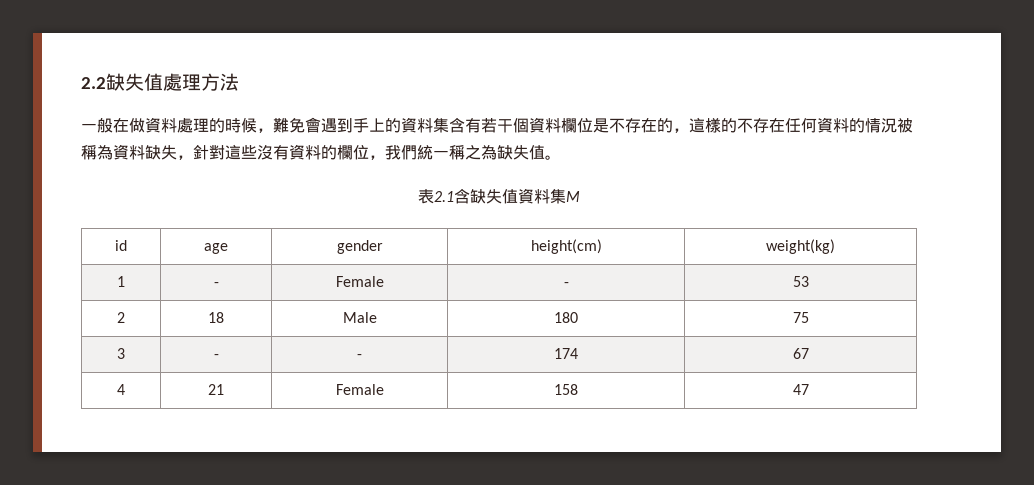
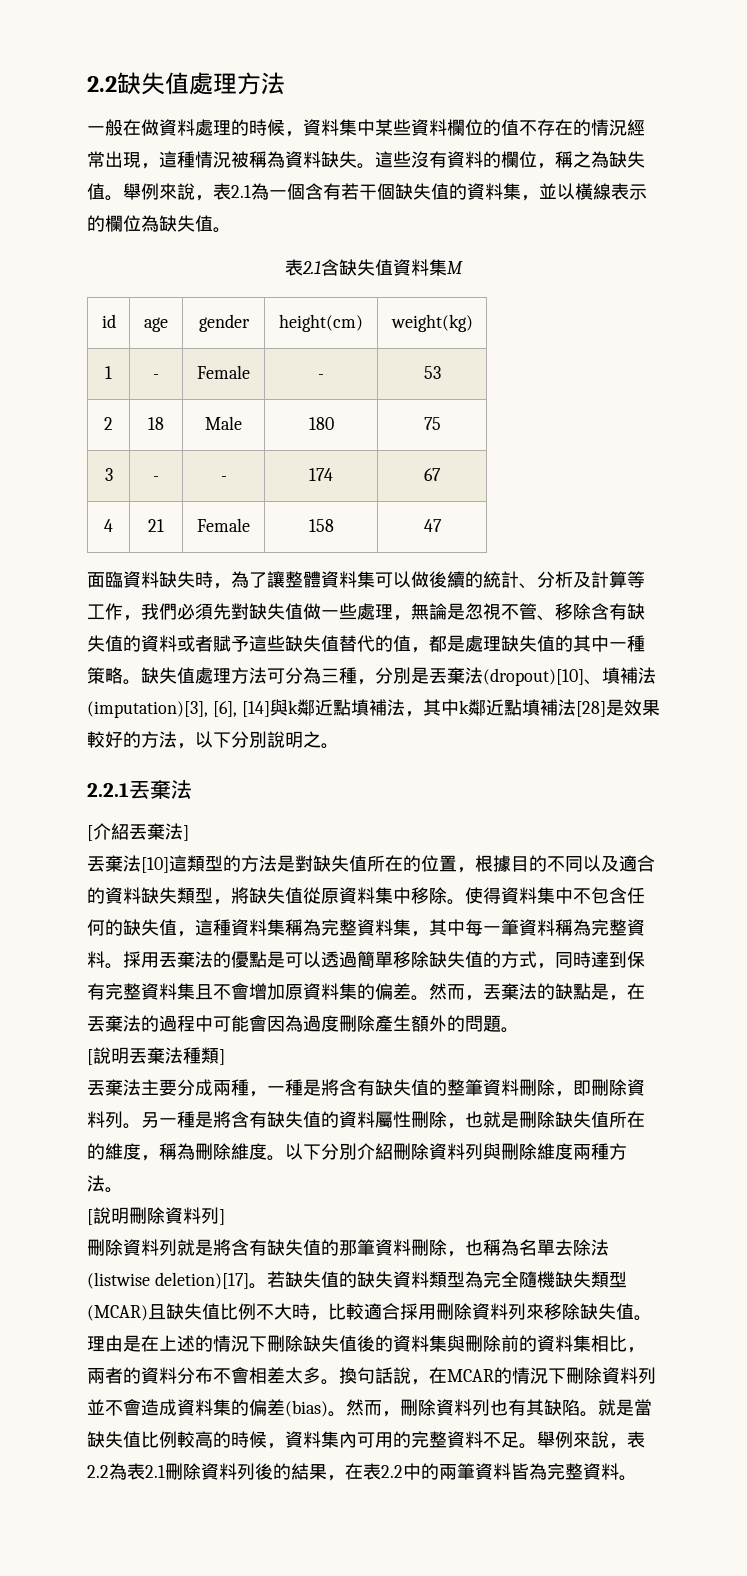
- 一般在做資料處理的時候，難免會遇到手上的資料集含有若干個資料欄位是不存在的，這樣的不存在任何資料的情況被稱為資料缺失，針對這些沒有資料的欄位，我們統一稱之為缺失值。
+ 一般在做資料處理的時候，資料集中某些資料欄位的值不存在的情況經常出現，這種情況被稱為資料缺失。這些沒有資料的欄位，稱之為缺失值。舉例來說，表2.1為一個含有若干個缺失值的資料集，並以橫線表示的欄位為缺失值。
+ 面臨資料缺失時，為了讓整體資料集可以做後續的統計、分析及計算等工作，我們必須先對缺失值做一些處理，無論是忽視不管、移除含有缺失值的資料或者賦予這些缺失值替代的值，都是處理缺失值的其中一種策略。缺失值處理方法可分為三種，分別是丟棄法(dropout)[10]、填補法(imputation)[3], [6], [14]與k鄰近點填補法，其中k鄰近點填補法[28]是效果較好的方法，以下分別說明之。
+ 2.2.1丟棄法
+ [介紹丟棄法]
+ 丟棄法[10]這類型的方法是對缺失值所在的位置，根據目的不同以及適合的資料缺失類型，將缺失值從原資料集中移除。使得資料集中不包含任何的缺失值，這種資料集稱為完整資料集，其中每一筆資料稱為完整資料。採用丟棄法的優點是可以透過簡單移除缺失值的方式，同時達到保有完整資料集且不會增加原資料集的偏差。然而，丟棄法的缺點是，在丟棄法的過程中可能會因為過度刪除產生額外的問題。
+ [說明丟棄法種類]
+ 丟棄法主要分成兩種，一種是將含有缺失值的整筆資料刪除，即刪除資料列。另一種是將含有缺失值的資料屬性刪除，也就是刪除缺失值所在的維度，稱為刪除維度。以下分別介紹刪除資料列與刪除維度兩種方法。
+ [說明刪除資料列]
+ 刪除資料列就是將含有缺失值的那筆資料刪除，也稱為名單去除法(listwise deletion)[17]。若缺失值的缺失資料類型為完全隨機缺失類型(MCAR)且缺失值比例不大時，比較適合採用刪除資料列來移除缺失值。理由是在上述的情況下刪除缺失值後的資料集與刪除前的資料集相比，兩者的資料分布不會相差太多。換句話說，在MCAR的情況下刪除資料列並不會造成資料集的偏差(bias)。然而，刪除資料列也有其缺陷。就是當缺失值比例較高的時候，資料集內可用的完整資料不足。舉例來說，表2.2為表2.1刪除資料列後的結果，在表2.2中的兩筆資料皆為完整資料。

